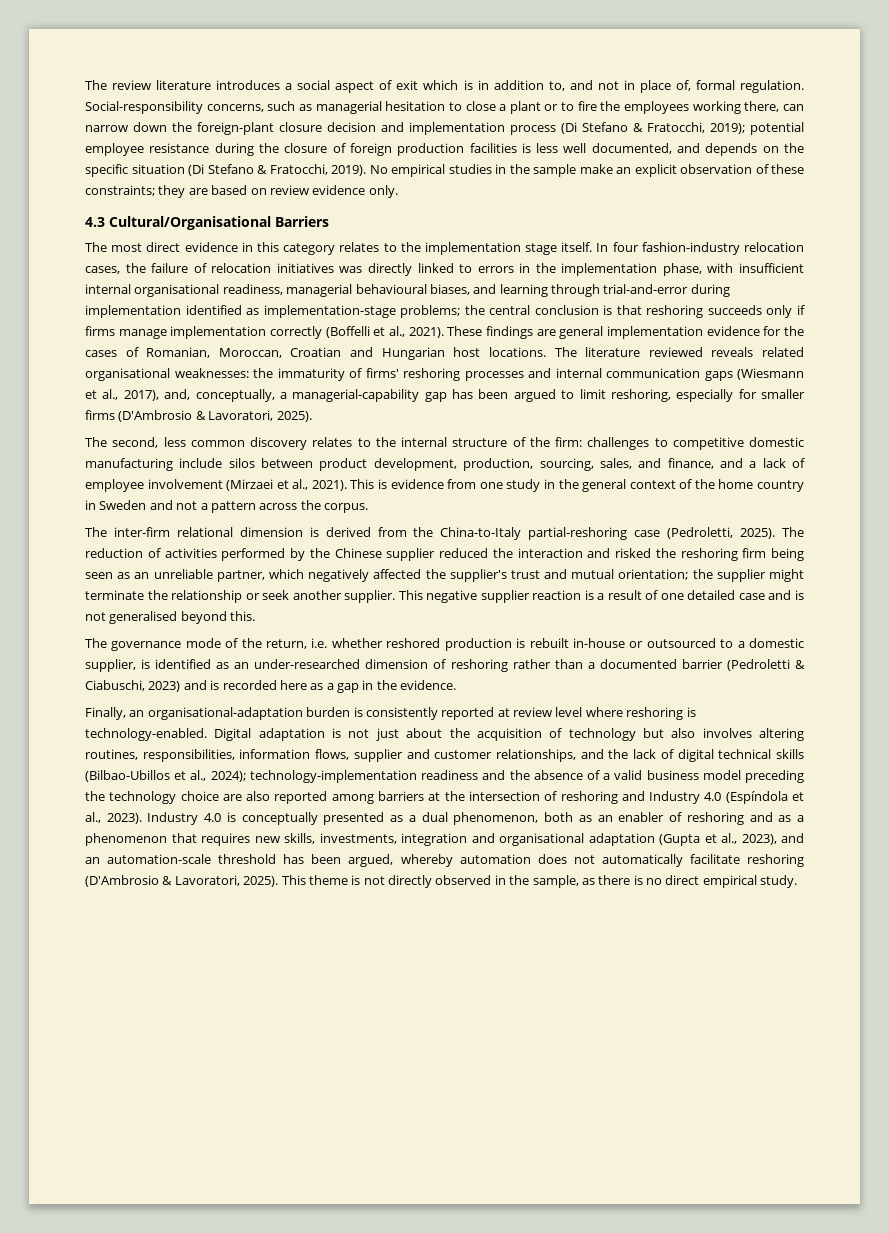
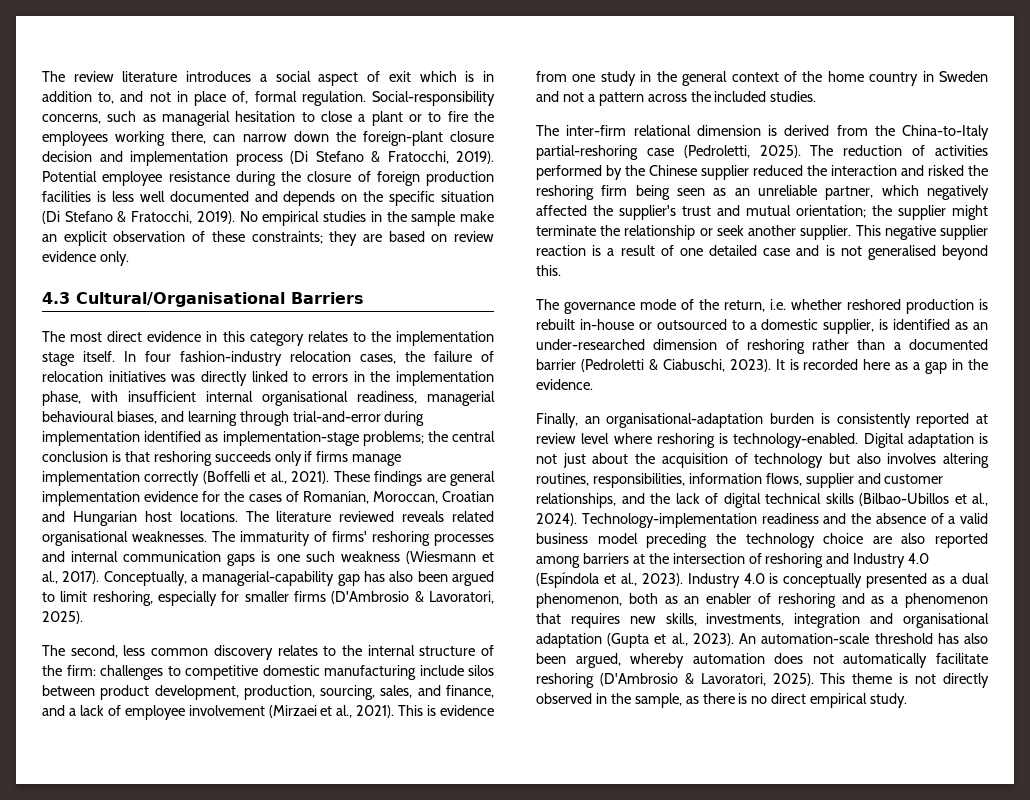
- Social-responsibility concerns, such as managerial hesitation to close a plant or to fire the employees working there, can narrow down the foreign-plant closure decision and implementation process (Di Stefano & Fratocchi, 2019); potential employee resistance during the closure of foreign production facilities is less well documented, and depends on the specific situation (Di Stefano & Fratocchi, 2019).
+ Social-responsibility concerns, such as managerial hesitation to close a plant or to fire the employees working there, can narrow down the foreign-plant closure decision and implementation process (Di Stefano & Fratocchi, 2019). Potential employee resistance during the closure of foreign production facilities is less well documented and depends on the specific situation (Di Stefano & Fratocchi, 2019).
- The literature reviewed reveals related organisational weaknesses: the immaturity of firms' reshoring processes and internal communication gaps (Wiesmann et al., 2017), and, conceptually, a managerial-capability gap has been argued to limit reshoring, especially for smaller firms (D'Ambrosio & Lavoratori, 2025).
+ The literature reviewed reveals related organisational weaknesses. The immaturity of firms' reshoring processes and internal communication gaps is one such weakness (Wiesmann et al., 2017). Conceptually, a managerial-capability gap has also been argued to limit reshoring, especially for smaller firms (D'Ambrosio & Lavoratori, 2025).
- This is evidence from one study in the general context of the home country in Sweden and not a pattern across the corpus.
+ This is evidence from one study in the general context of the home country in Sweden and not a pattern across the included studies.
- The governance mode of the return, i.e. whether reshored production is rebuilt in-house or outsourced to a domestic supplier, is identified as an under-researched dimension of reshoring rather than a documented barrier (Pedroletti & Ciabuschi, 2023) and is recorded here as a gap in the evidence.
+ The governance mode of the return, i.e. whether reshored production is rebuilt in-house or outsourced to a domestic supplier, is identified as an under-researched dimension of reshoring rather than a documented barrier (Pedroletti & Ciabuschi, 2023). It is recorded here as a gap in the evidence.
- Digital adaptation is not just about the acquisition of technology but also involves altering routines, responsibilities, information flows, supplier and customer relationships, and the lack of digital technical skills (Bilbao-Ubillos et al., 2024); technology-implementation readiness and the absence of a valid business model preceding the technology choice are also reported among barriers at the intersection of reshoring and Industry 4.0 (Espíndola et al., 2023).
+ Digital adaptation is not just about the acquisition of technology but also involves altering routines, responsibilities, information flows, supplier and customer relationships, and the lack of digital technical skills (Bilbao-Ubillos et al., 2024). Technology-implementation readiness and the absence of a valid business model preceding the technology choice are also reported among barriers at the intersection of reshoring and Industry 4.0 (Espíndola et al., 2023).
- Industry 4.0 is conceptually presented as a dual phenomenon, both as an enabler of reshoring and as a phenomenon that requires new skills, investments, integration and organisational adaptation (Gupta et al., 2023), and an automation-scale threshold has been argued, whereby automation does not automatically facilitate reshoring (D'Ambrosio & Lavoratori, 2025).
+ Industry 4.0 is conceptually presented as a dual phenomenon, both as an enabler of reshoring and as a phenomenon that requires new skills, investments, integration and organisational adaptation (Gupta et al., 2023). An automation-scale threshold has also been argued, whereby automation does not automatically facilitate reshoring (D'Ambrosio & Lavoratori, 2025).

